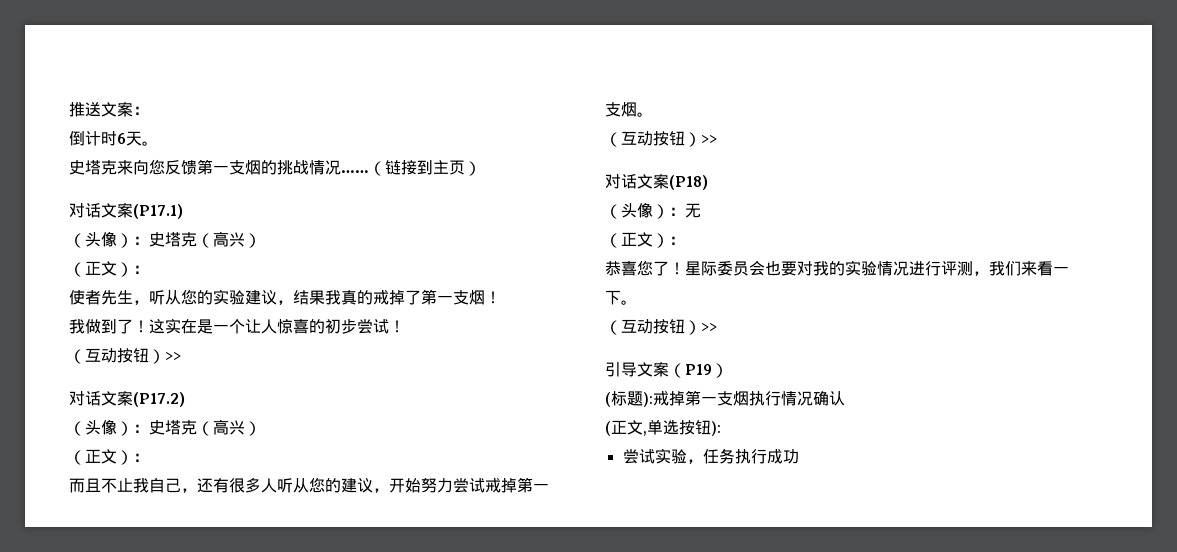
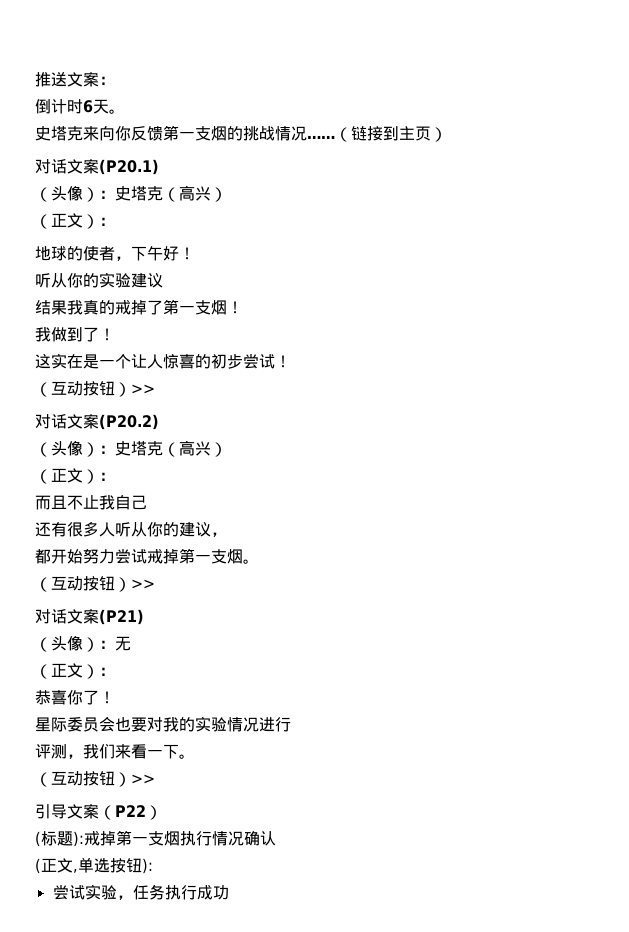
- 史塔克来向您反馈第一支烟的挑战情况……
+ 史塔克来向你反馈第一支烟的挑战情况……
- 对话文案(P17.1)
+ 对话文案(P20.1)
  （头像）：史塔克（高兴）
  （正文）：
- 使者先生，听从您的实验建议，结果我真的戒掉了第一支烟！
+ 地球的使者，下午好！
+ 听从你的实验建议
+ 结果我真的戒掉了第一支烟！
- 我做到了！这实在是一个让人惊喜的初步尝试！
+ 我做到了！
+ 这实在是一个让人惊喜的初步尝试！
- 对话文案(P17.2)
+ 对话文案(P20.2)
- 而且不止我自己，还有很多人听从您的建议，开始努力尝试戒掉第一支烟。
+ 而且不止我自己
+ 还有很多人听从你的建议，
+ 都开始努力尝试戒掉第一支烟。
- 对话文案(P18)
+ 对话文案(P21)
- 恭喜您了！星际委员会也要对我的实验情况进行评测，我们来看一下。
+ 恭喜你了！
+ 星际委员会也要对我的实验情况进行
+ 评测，我们来看一下。
- 引导文案（P19）
+ 引导文案（P22）

